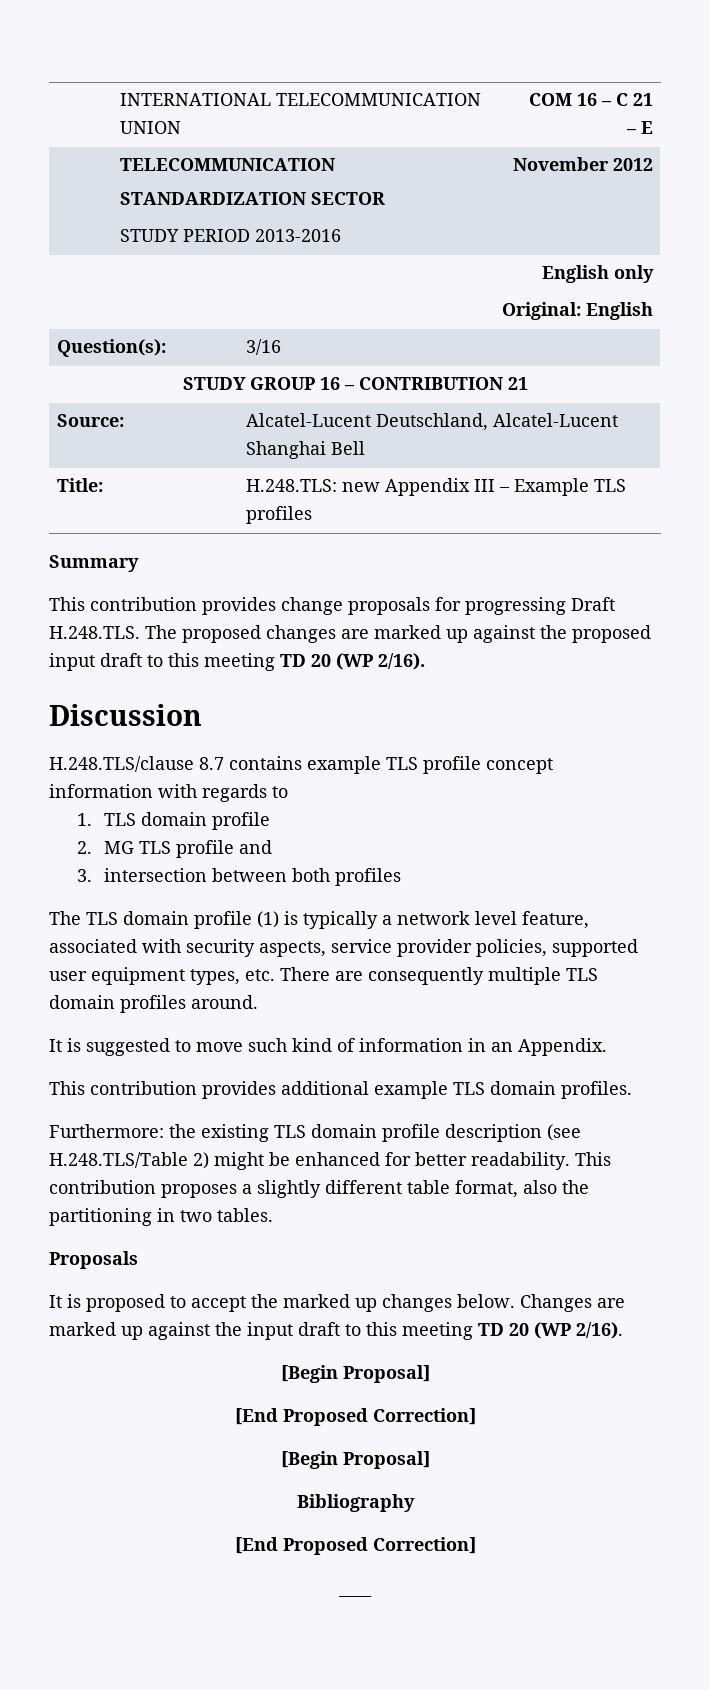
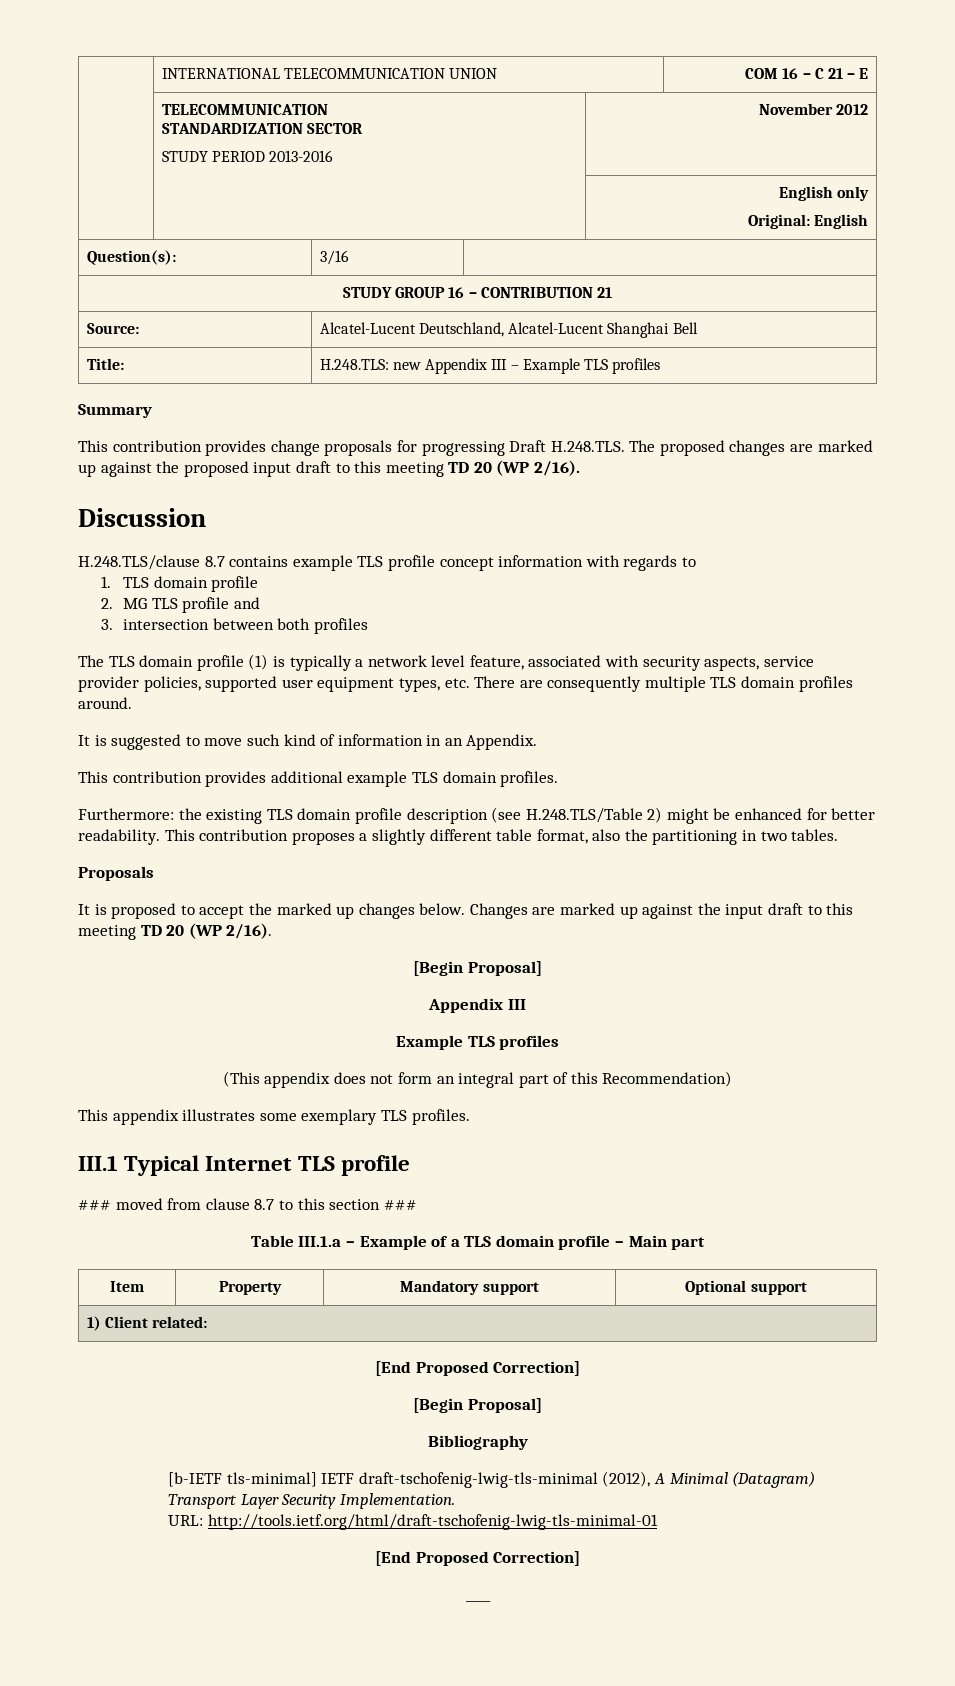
  Changes are marked up against the input draft to this meeting TD 20 (WP 2/16).
  [Begin Proposal]
+ Appendix III
+ Example TLS profiles
+ (This appendix does not form an integral part of this Recommendation)
+ This appendix illustrates some exemplary TLS profiles.
+ III.1 Typical Internet TLS profile
+ ### moved from clause 8.7 to this section ###
+ Table III.1.a – Example of a TLS domain profile – Main part
+ Item | Property | Mandatory support | Optional support
+ 1) Client related:
+ [b-IETF tls-minimal] IETF draft-tschofenig-lwig-tls-minimal (2012), A Minimal (Datagram) Transport Layer Security Implementation.
+ URL: http://tools.ietf.org/html/draft-tschofenig-lwig-tls-minimal-01

